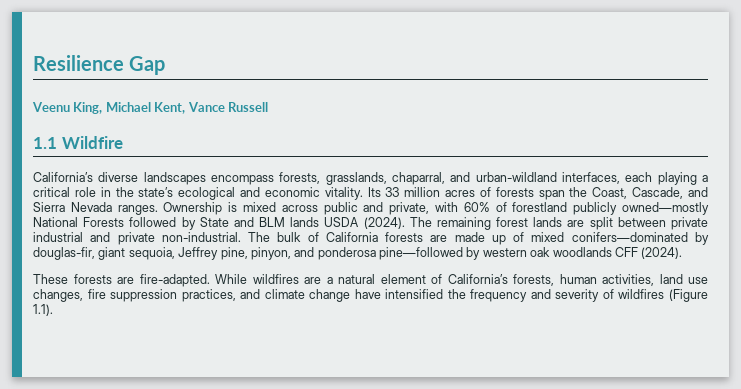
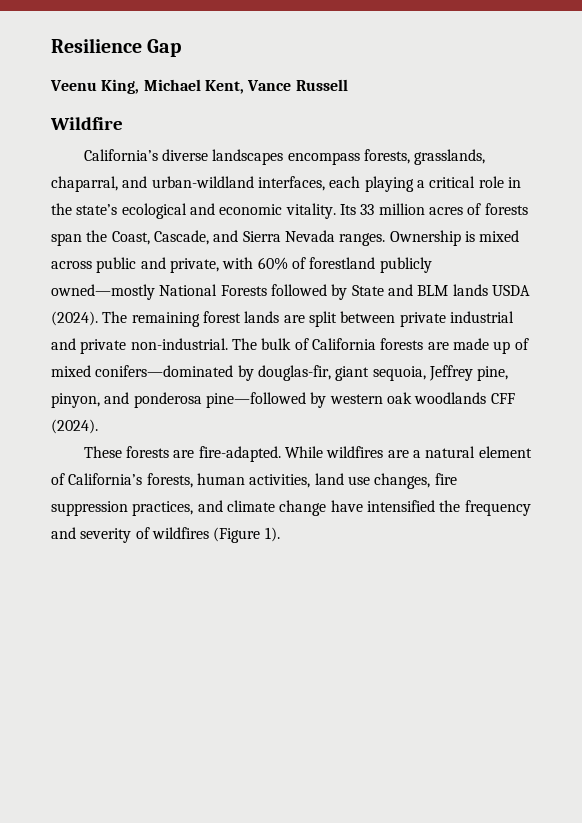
- 1.1 Wildfire
+ Wildfire
- While wildfires are a natural element of California’s forests, human activities, land use changes, fire suppression practices, and climate change have intensified the frequency and severity of wildfires (Figure 1.1).
+ While wildfires are a natural element of California’s forests, human activities, land use changes, fire suppression practices, and climate change have intensified the frequency and severity of wildfires (Figure 1).

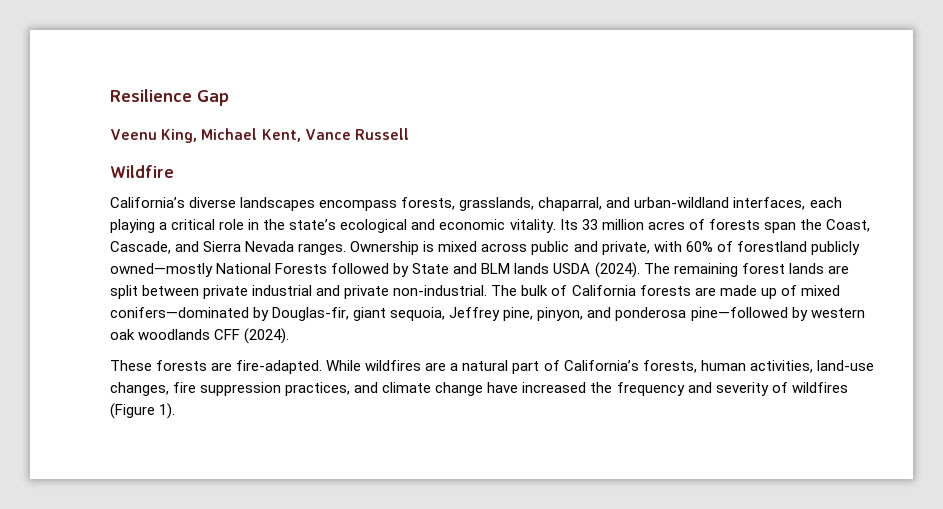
- The bulk of California forests are made up of mixed conifers—dominated by douglas-fir, giant sequoia, Jeffrey pine, pinyon, and ponderosa pine—followed by western oak woodlands CFF (2024).
+ The bulk of California forests are made up of mixed conifers—dominated by Douglas-fir, giant sequoia, Jeffrey pine, pinyon, and ponderosa pine—followed by western oak woodlands CFF (2024).
- While wildfires are a natural element of California’s forests, human activities, land use changes, fire suppression practices, and climate change have intensified the frequency and severity of wildfires (Figure 1).
+ While wildfires are a natural part of California’s forests, human activities, land-use changes, fire suppression practices, and climate change have increased the frequency and severity of wildfires (Figure 1).

